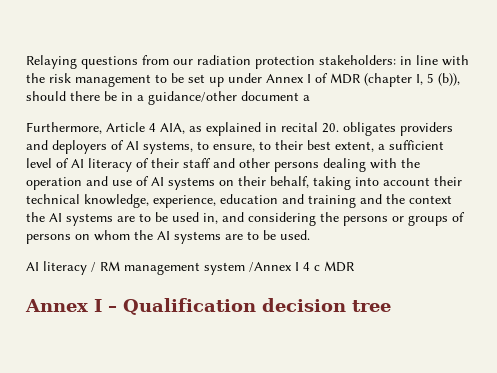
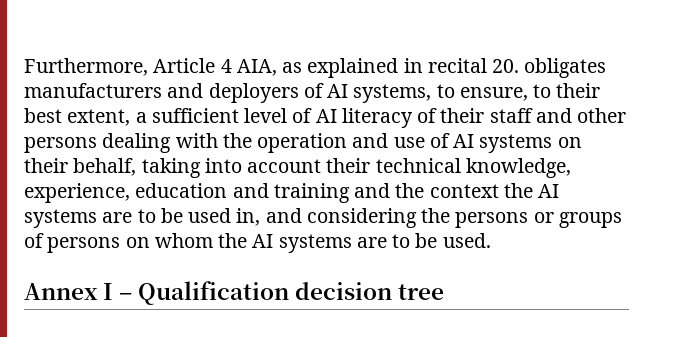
- Relaying questions from our radiation protection stakeholders: in line with the risk management to be set up under Annex I of MDR (chapter I, 5 (b)), should there be in a guidance/other document a
- Furthermore, Article 4 AIA, as explained in recital 20. obligates providers and deployers of AI systems, to ensure, to their best extent, a sufficient level of AI literacy of their staff and other persons dealing with the operation and use of AI systems on their behalf, taking into account their technical knowledge, experience, education and training and the context the AI systems are to be used in, and considering the persons or groups of persons on whom the AI systems are to be used.
+ Furthermore, Article 4 AIA, as explained in recital 20. obligates manufacturers and deployers of AI systems, to ensure, to their best extent, a sufficient level of AI literacy of their staff and other persons dealing with the operation and use of AI systems on their behalf, taking into account their technical knowledge, experience, education and training and the context the AI systems are to be used in, and considering the persons or groups of persons on whom the AI systems are to be used.
- AI literacy / RM management system /Annex I 4 c MDR

